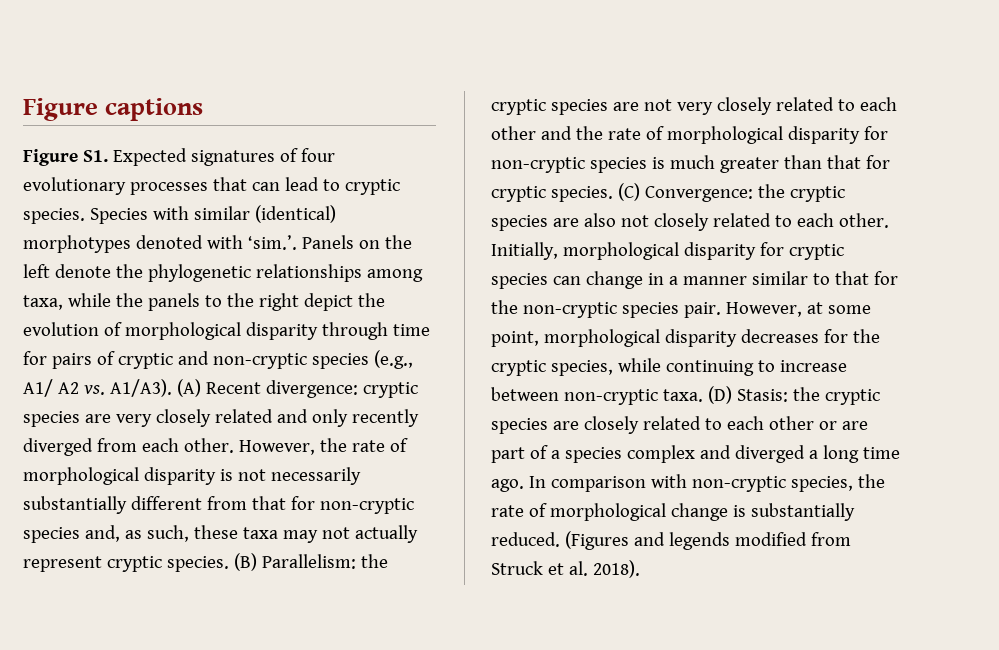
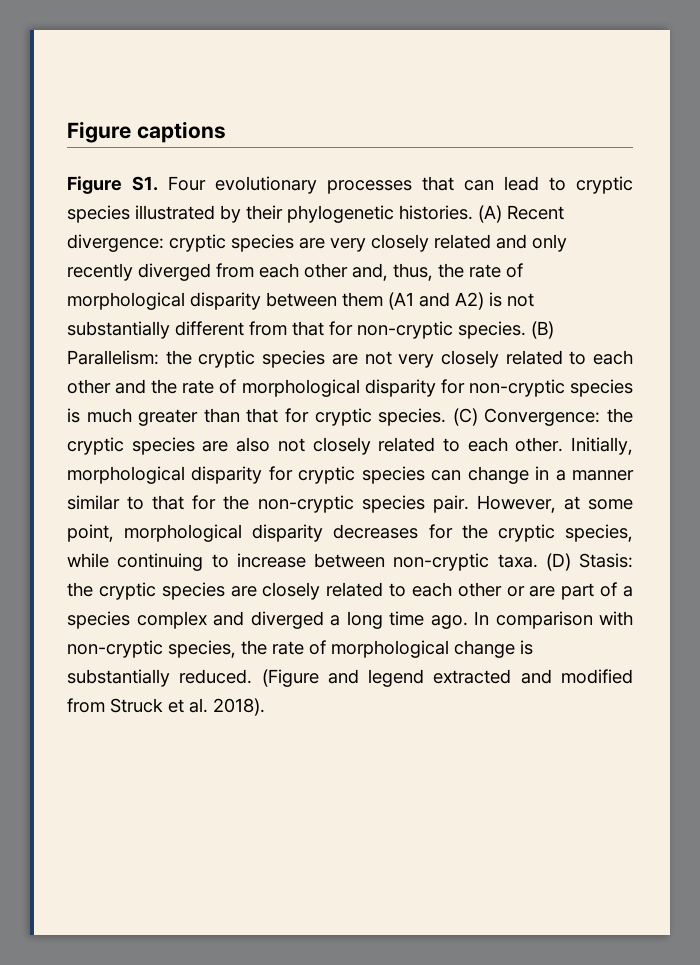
- Figure S1. Expected signatures of four evolutionary processes that can lead to cryptic species. Species with similar (identical) morphotypes denoted with ‘sim.’. Panels on the left denote the phylogenetic relationships among taxa, while the panels to the right depict the evolution of morphological disparity through time for pairs of cryptic and non-cryptic species (e.g., A1/ A2 vs. A1/A3).
+ Figure S1. Four evolutionary processes that can lead to cryptic species illustrated by their phylogenetic histories.
- (A) Recent divergence: cryptic species are very closely related and only recently diverged from each other. However, the rate of morphological disparity is not necessarily substantially different from that for non-cryptic species and, as such, these taxa may not actually represent cryptic species.
+ (A) Recent divergence: cryptic species are very closely related and only recently diverged from each other and, thus, the rate of morphological disparity between them (A1 and A2) is not substantially different from that for non-cryptic species.
- (Figures and legends modified from Struck et al. 2018).
+ (Figure and legend extracted and modified from Struck et al. 2018).

